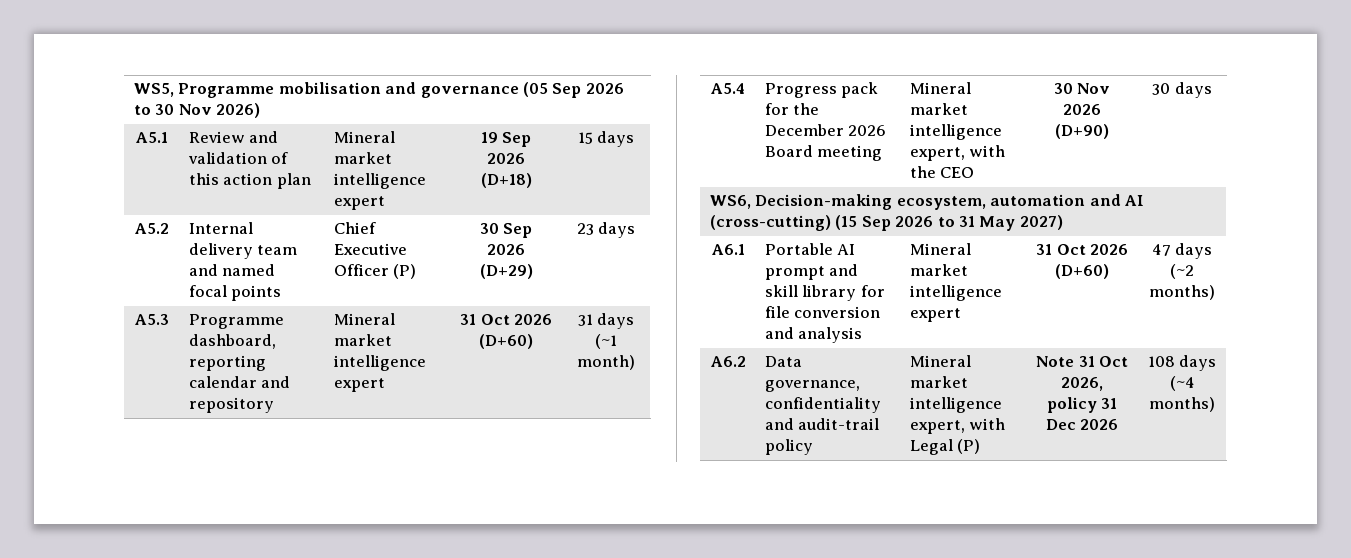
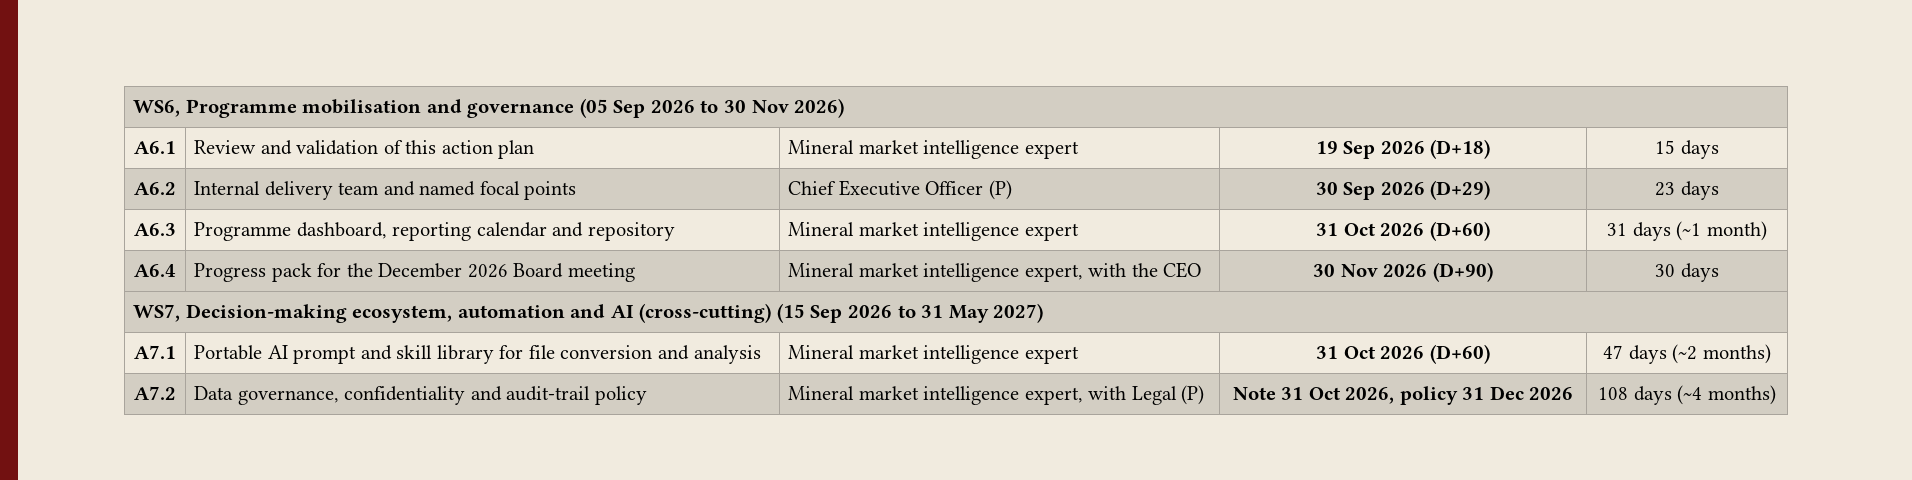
- WS5, Programme mobilisation and governance (05 Sep 2026 to 30 Nov 2026)
+ WS6, Programme mobilisation and governance (05 Sep 2026 to 30 Nov 2026)
- A5.1 | Review and validation of this action plan | Mineral market intelligence expert | 19 Sep 2026 (D+18) | 15 days
+ A6.1 | Review and validation of this action plan | Mineral market intelligence expert | 19 Sep 2026 (D+18) | 15 days
- A5.2 | Internal delivery team and named focal points | Chief Executive Officer (P) | 30 Sep 2026 (D+29) | 23 days
+ A6.2 | Internal delivery team and named focal points | Chief Executive Officer (P) | 30 Sep 2026 (D+29) | 23 days
- A5.3 | Programme dashboard, reporting calendar and repository | Mineral market intelligence expert | 31 Oct 2026 (D+60) | 31 days (~1 month)
+ A6.3 | Programme dashboard, reporting calendar and repository | Mineral market intelligence expert | 31 Oct 2026 (D+60) | 31 days (~1 month)
- A5.4 | Progress pack for the December 2026 Board meeting | Mineral market intelligence expert, with the CEO | 30 Nov 2026 (D+90) | 30 days
+ A6.4 | Progress pack for the December 2026 Board meeting | Mineral market intelligence expert, with the CEO | 30 Nov 2026 (D+90) | 30 days
- WS6, Decision-making ecosystem, automation and AI (cross-cutting) (15 Sep 2026 to 31 May 2027)
+ WS7, Decision-making ecosystem, automation and AI (cross-cutting) (15 Sep 2026 to 31 May 2027)
- A6.1 | Portable AI prompt and skill library for file conversion and analysis | Mineral market intelligence expert | 31 Oct 2026 (D+60) | 47 days (~2 months)
+ A7.1 | Portable AI prompt and skill library for file conversion and analysis | Mineral market intelligence expert | 31 Oct 2026 (D+60) | 47 days (~2 months)
- A6.2 | Data governance, confidentiality and audit-trail policy | Mineral market intelligence expert, with Legal (P) | Note 31 Oct 2026, policy 31 Dec 2026 | 108 days (~4 months)
+ A7.2 | Data governance, confidentiality and audit-trail policy | Mineral market intelligence expert, with Legal (P) | Note 31 Oct 2026, policy 31 Dec 2026 | 108 days (~4 months)

